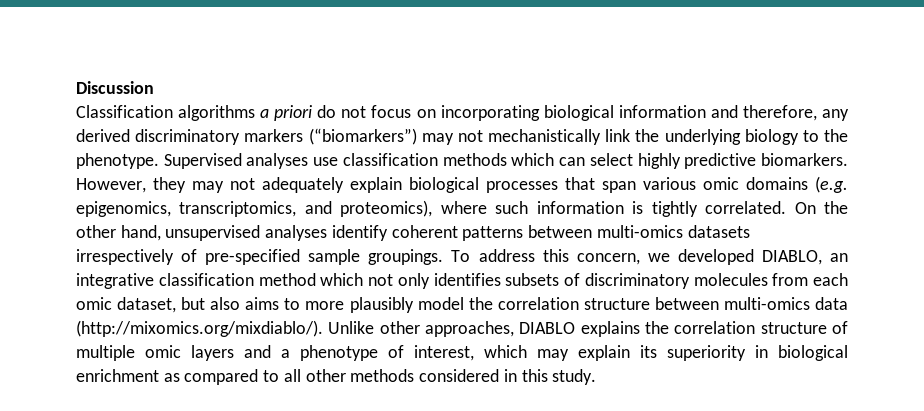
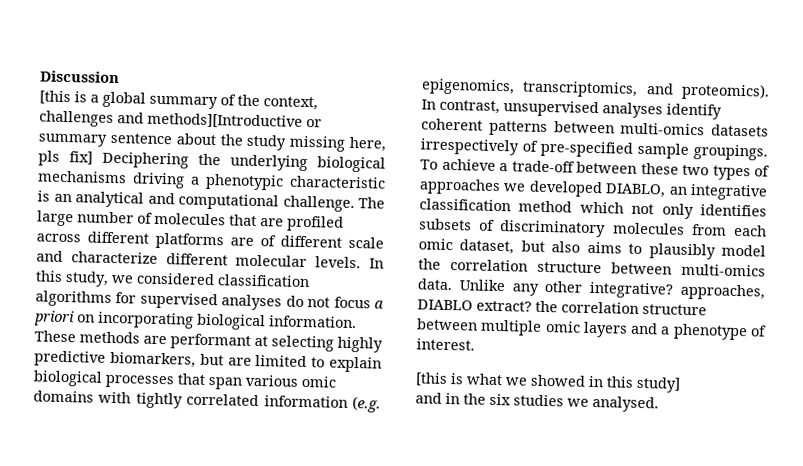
- Classification algorithms a priori do not focus on incorporating biological information and therefore, any derived discriminatory markers (“biomarkers”) may not mechanistically link the underlying biology to the phenotype. Supervised analyses use classification methods which can select highly predictive biomarkers. However, they may not adequately explain biological processes that span various omic domains (e.g. epigenomics, transcriptomics, and proteomics), where such information is tightly correlated. On the other hand, unsupervised analyses identify coherent patterns between multi-omics datasets irrespectively of pre-specified sample groupings.
+ [this is a global summary of the context, challenges and methods][Introductive or summary sentence about the study missing here, pls fix] Deciphering the underlying biological mechanisms driving a phenotypic characteristic is an analytical and computational challenge. The large number of molecules that are profiled across different platforms are of different scale and characterize different molecular levels. In this study, we considered classification algorithms for supervised analyses do not focus a priori on incorporating biological information. These methods are performant at selecting highly predictive biomarkers, but are limited to explain biological processes that span various omic domains with tightly correlated information (e.g. epigenomics, transcriptomics, and proteomics). In contrast, unsupervised analyses identify coherent patterns between multi-omics datasets irrespectively of pre-specified sample groupings.
- To address this concern, we developed DIABLO, an integrative classification method which not only identifies subsets of discriminatory molecules from each omic dataset, but also aims to more plausibly model the correlation structure between multi-omics data (http://mixomics.org/mixdiablo/). Unlike other approaches, DIABLO explains the correlation structure of multiple omic layers and a phenotype of interest, which may explain its superiority in biological enrichment as compared to all other methods considered in this study.
+ To achieve a trade-off between these two types of approaches we developed DIABLO, an integrative classification method which not only identifies subsets of discriminatory molecules from each omic dataset, but also aims to plausibly model the correlation structure between multi-omics data. Unlike any other integrative? approaches, DIABLO extract? the correlation structure between multiple omic layers and a phenotype of interest.
+ [this is what we showed in this study]
+ and in the six studies we analysed.

